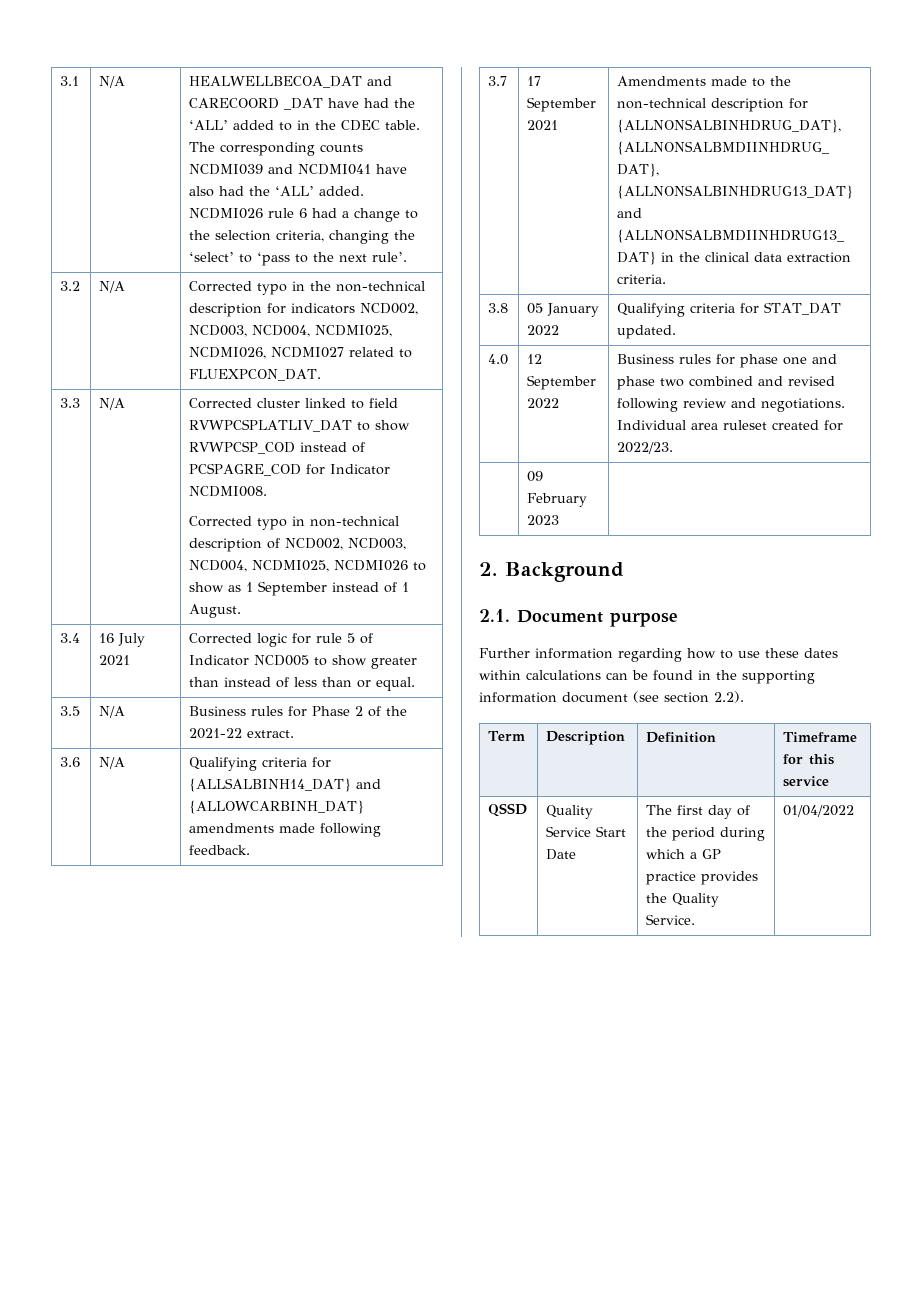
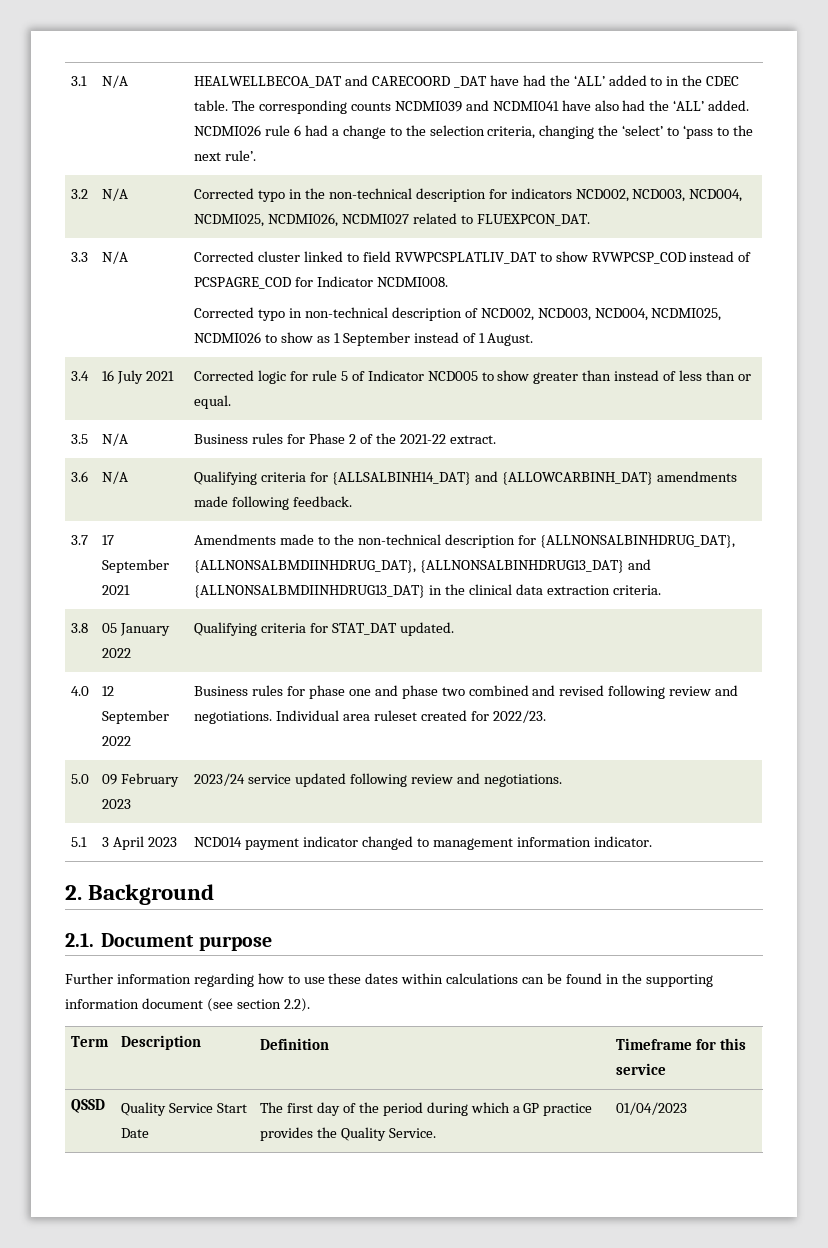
- | 09 February 2023 |
+ 5.0 | 09 February 2023 | 2023/24 service updated following review and negotiations.
+ 5.1 | 3 April 2023 | NCD014 payment indicator changed to management information indicator.
- QSSD | Quality Service Start Date | The first day of the period during which a GP practice provides the Quality Service. | 01/04/2022
+ QSSD | Quality Service Start Date | The first day of the period during which a GP practice provides the Quality Service. | 01/04/2023

